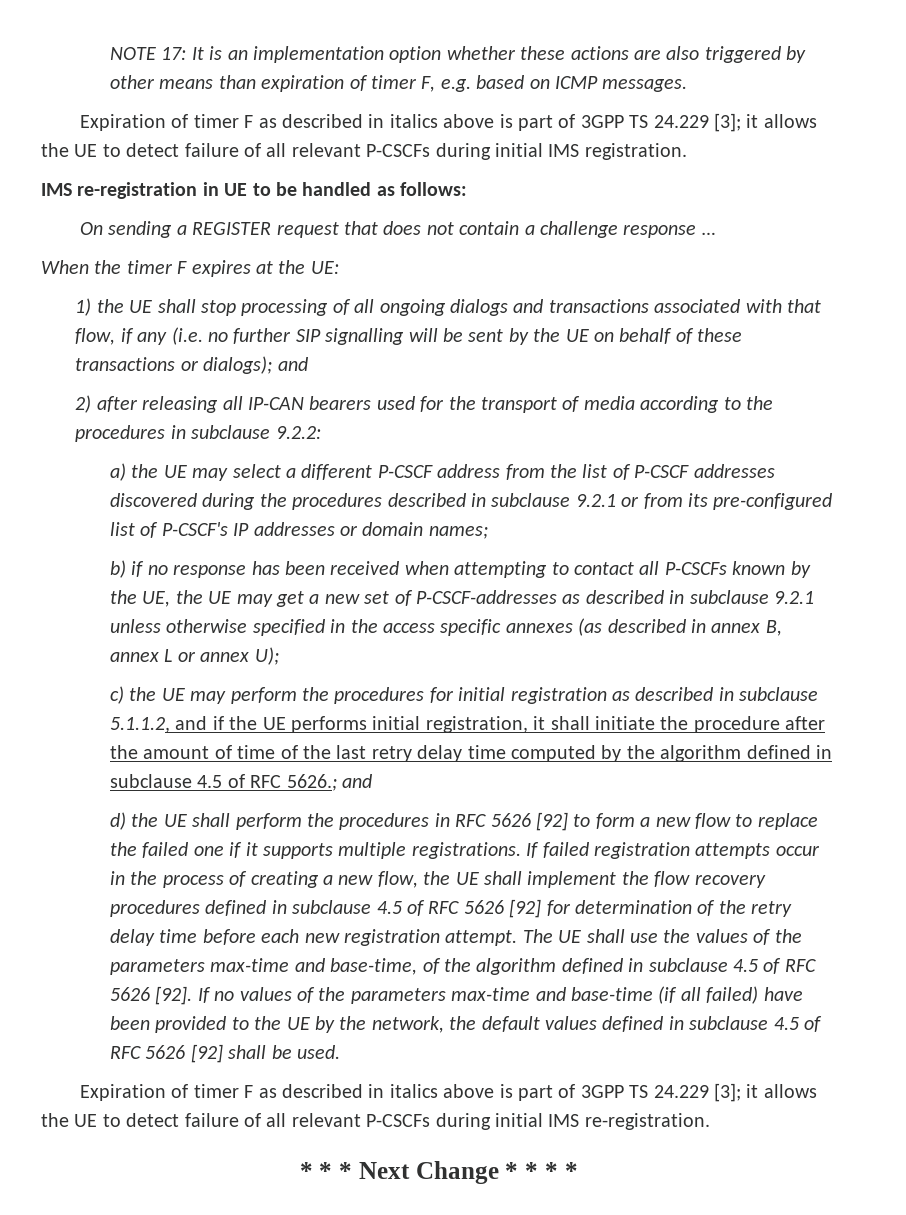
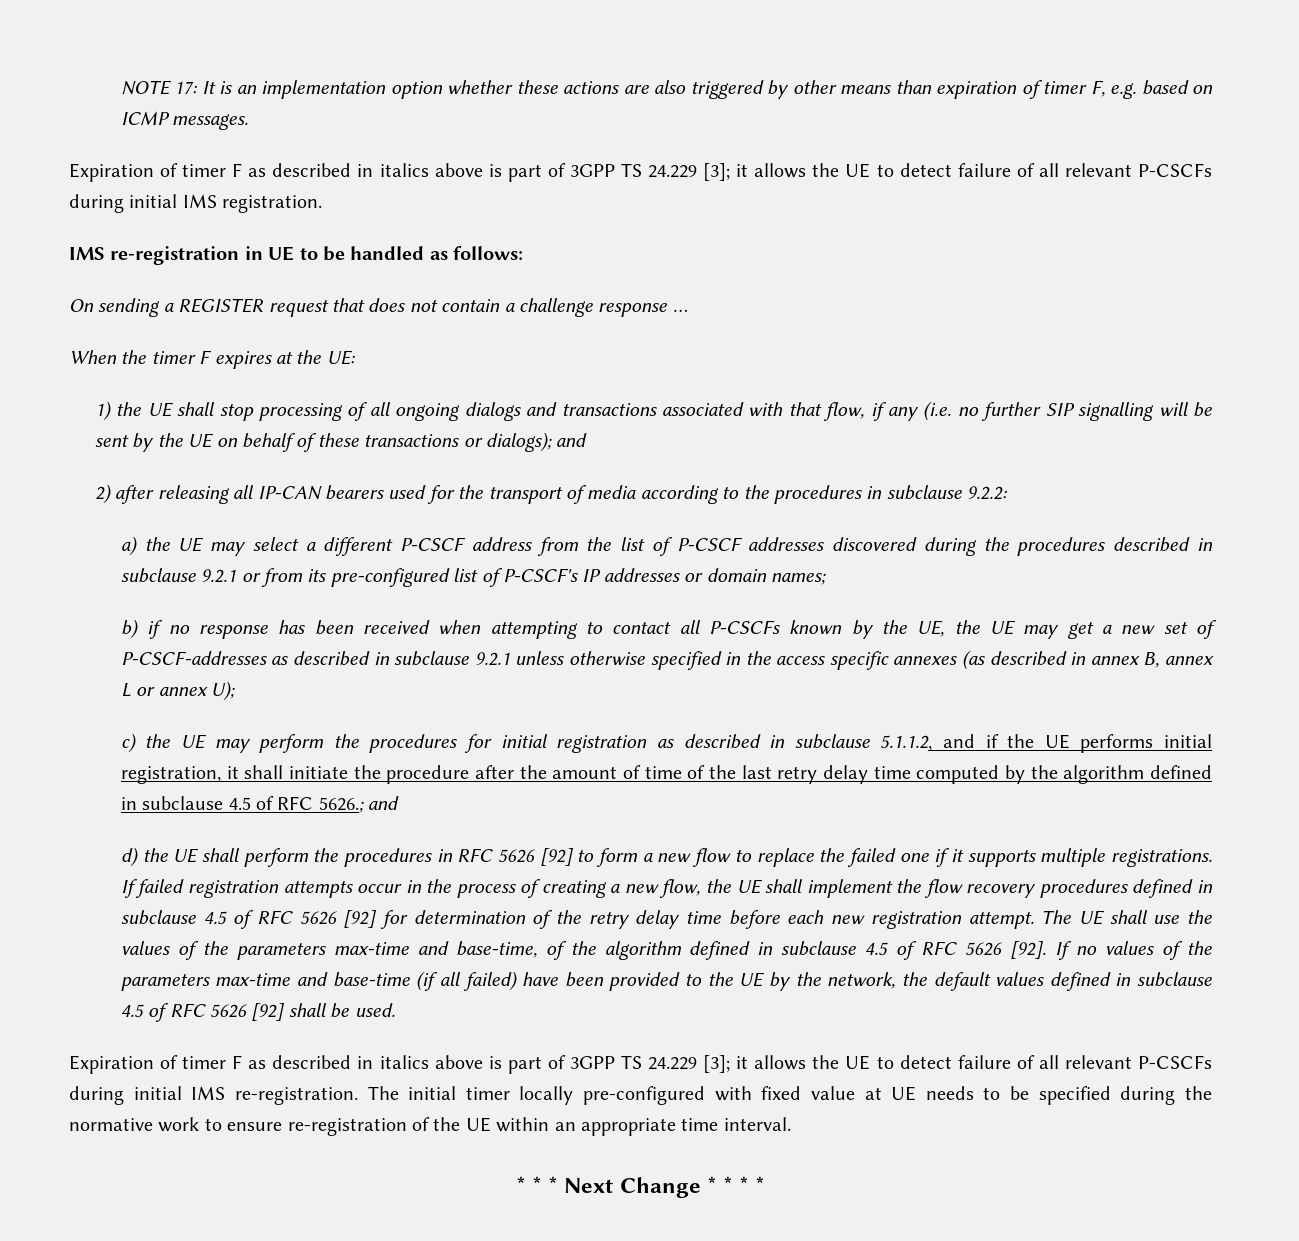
+ The initial timer locally pre-configured with fixed value at UE needs to be specified during the normative work to ensure re-registration of the UE within an appropriate time interval.

